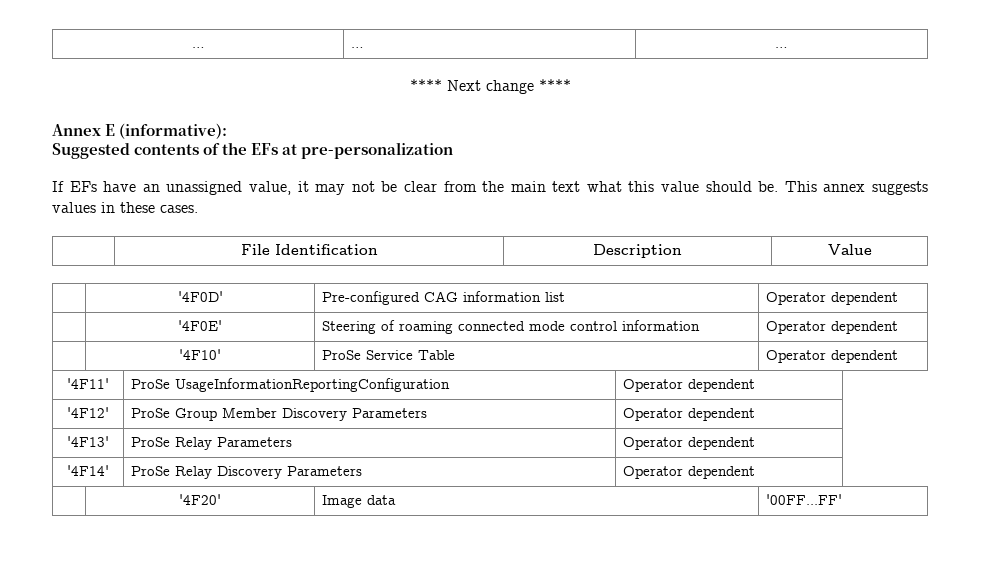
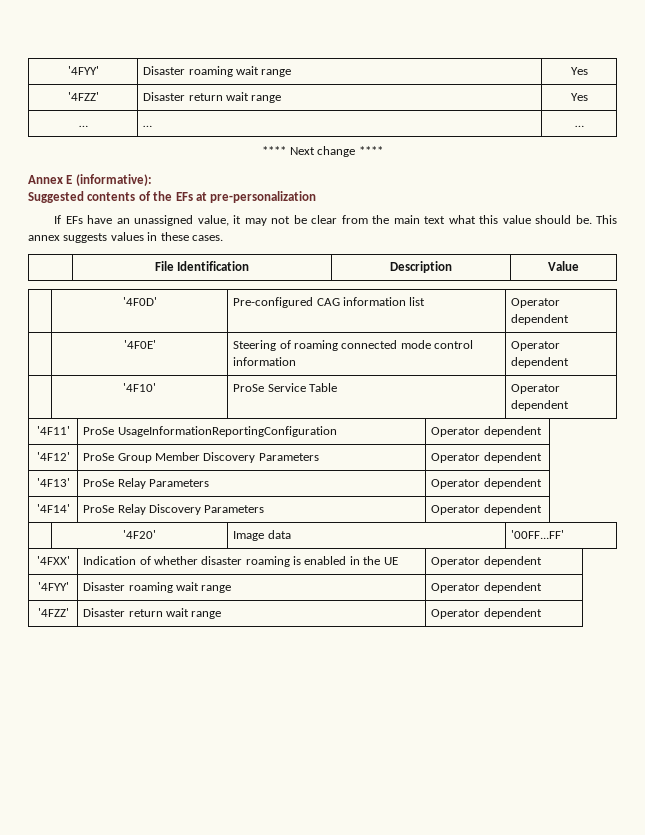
+ '4FYY' | Disaster roaming wait range | Yes
+ '4FZZ' | Disaster return wait range | Yes
+ '4FXX' | Indication of whether disaster roaming is enabled in the UE | Operator dependent
+ '4FYY' | Disaster roaming wait range | Operator dependent
+ '4FZZ' | Disaster return wait range | Operator dependent

